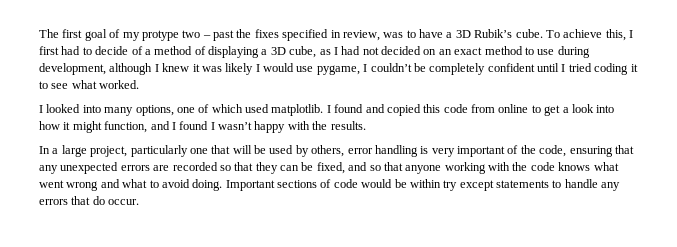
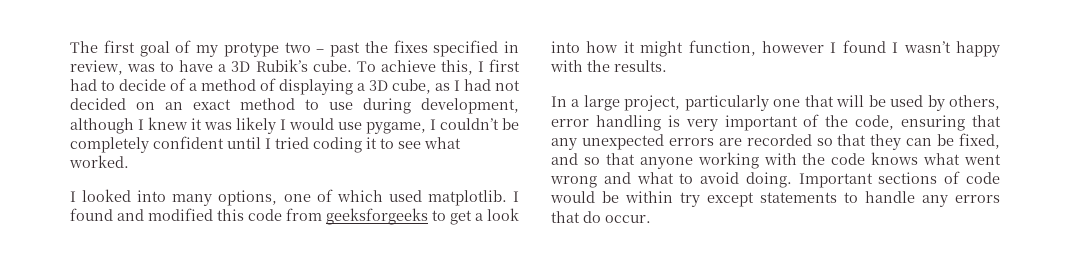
- I found and copied this code from online to get a look into how it might function, and I found I wasn’t happy with the results.
+ I found and modified this code from geeksforgeeks to get a look into how it might function, however I found I wasn’t happy with the results.

